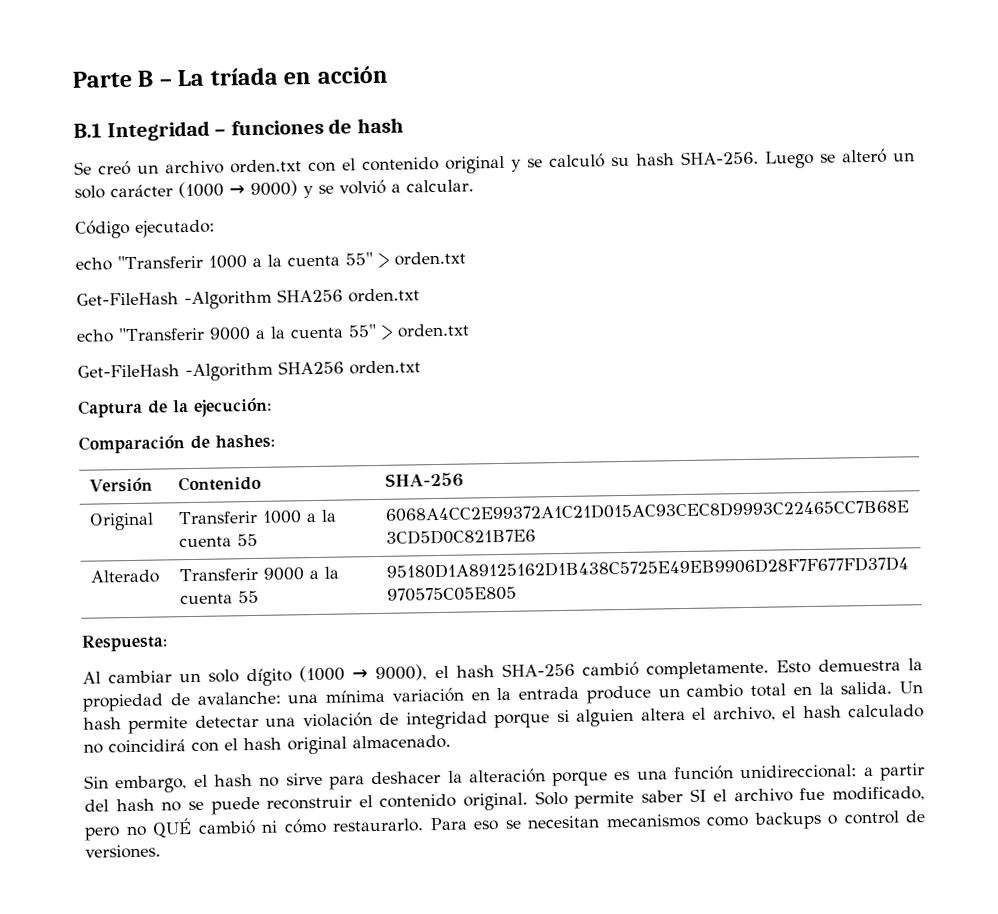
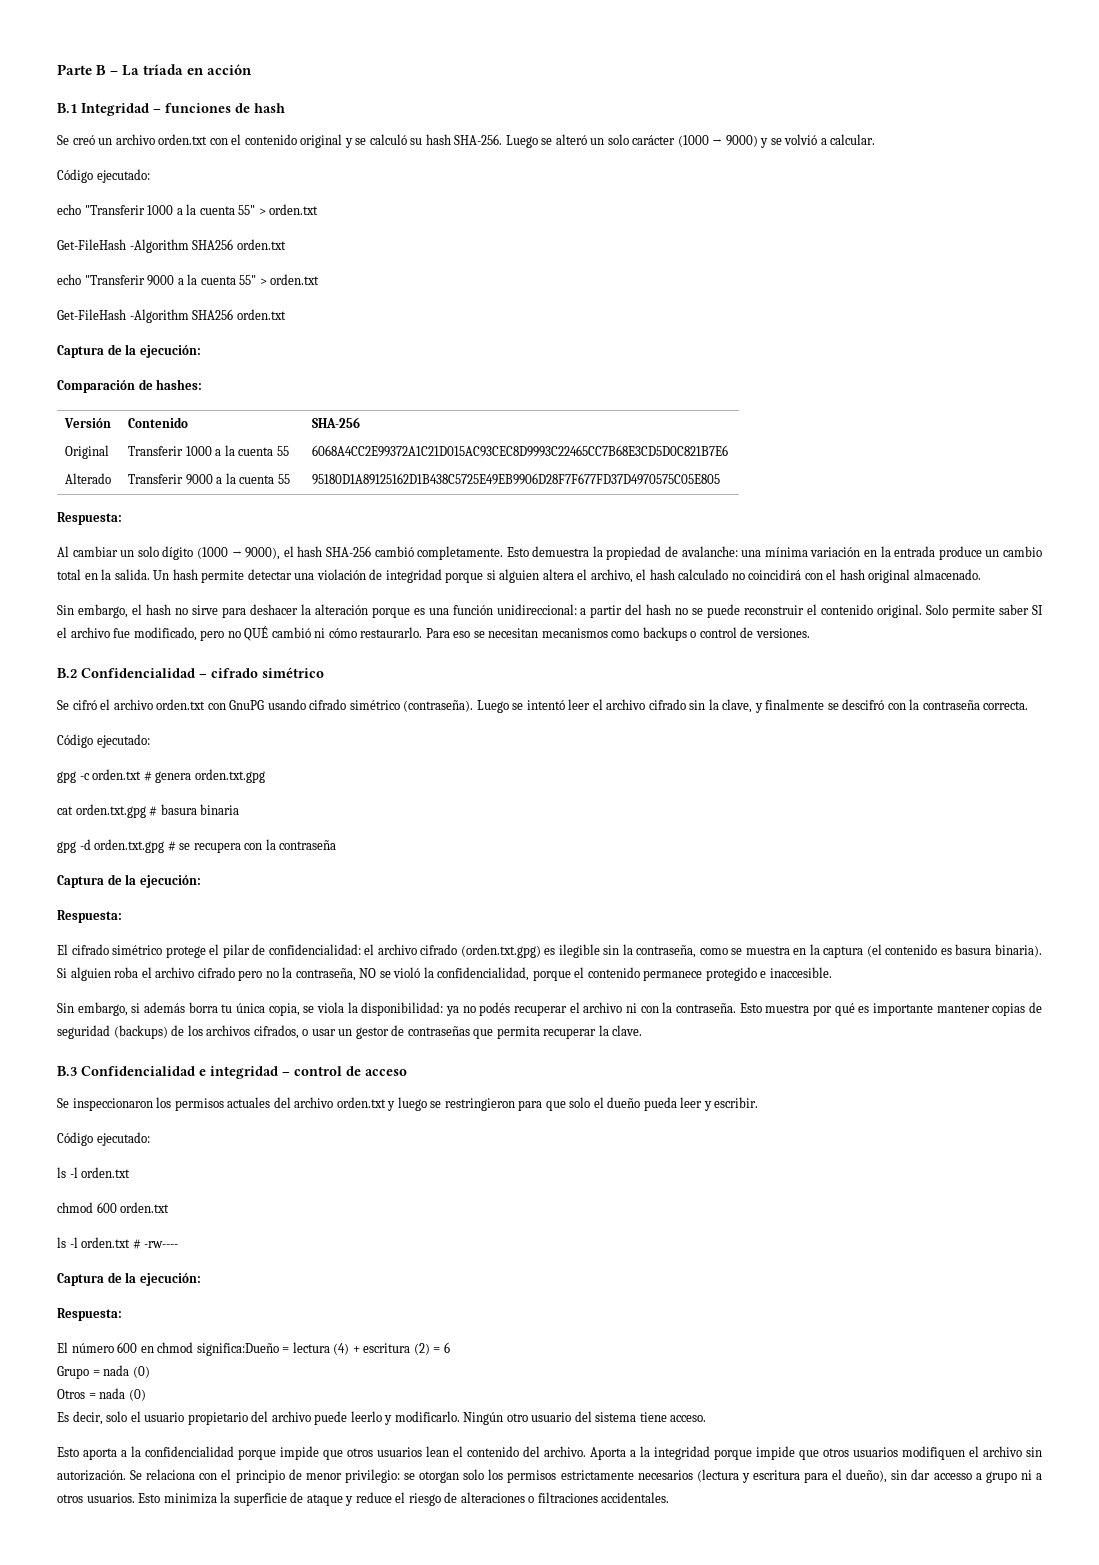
+ B.2 Confidencialidad – cifrado simétrico
+ Se cifró el archivo orden.txt con GnuPG usando cifrado simétrico (contraseña). Luego se intentó leer el archivo cifrado sin la clave, y finalmente se descifró con la contraseña correcta.
+ Código ejecutado:
+ gpg -c orden.txt # genera orden.txt.gpg
+ cat orden.txt.gpg # basura binaria
+ gpg -d orden.txt.gpg # se recupera con la contraseña
+ Captura de la ejecución:
+ Respuesta:
+ El cifrado simétrico protege el pilar de confidencialidad: el archivo cifrado (orden.txt.gpg) es ilegible sin la contraseña, como se muestra en la captura (el contenido es basura binaria). Si alguien roba el archivo cifrado pero no la contraseña, NO se violó la confidencialidad, porque el contenido permanece protegido e inaccesible.
+ Sin embargo, si además borra tu única copia, se viola la disponibilidad: ya no podés recuperar el archivo ni con la contraseña. Esto muestra por qué es importante mantener copias de seguridad (backups) de los archivos cifrados, o usar un gestor de contraseñas que permita recuperar la clave.
+ B.3 Confidencialidad e integridad – control de acceso
+ Se inspeccionaron los permisos actuales del archivo orden.txt y luego se restringieron para que solo el dueño pueda leer y escribir.
+ Código ejecutado:
+ ls -l orden.txt
+ chmod 600 orden.txt
+ ls -l orden.txt # -rw----
+ Captura de la ejecución:
+ Respuesta:
+ El número 600 en chmod significa:Dueño = lectura (4) + escritura (2) = 6
+ Grupo = nada (0)
+ Otros = nada (0)
+ Es decir, solo el usuario propietario del archivo puede leerlo y modificarlo. Ningún otro usuario del sistema tiene acceso.
+ Esto aporta a la confidencialidad porque impide que otros usuarios lean el contenido del archivo. Aporta a la integridad porque impide que otros usuarios modifiquen el archivo sin autorización. Se relaciona con el principio de menor privilegio: se otorgan solo los permisos estrictamente necesarios (lectura y escritura para el dueño), sin dar accesso a grupo ni a otros usuarios. Esto minimiza la superficie de ataque y reduce el riesgo de alteraciones o filtraciones accidentales.

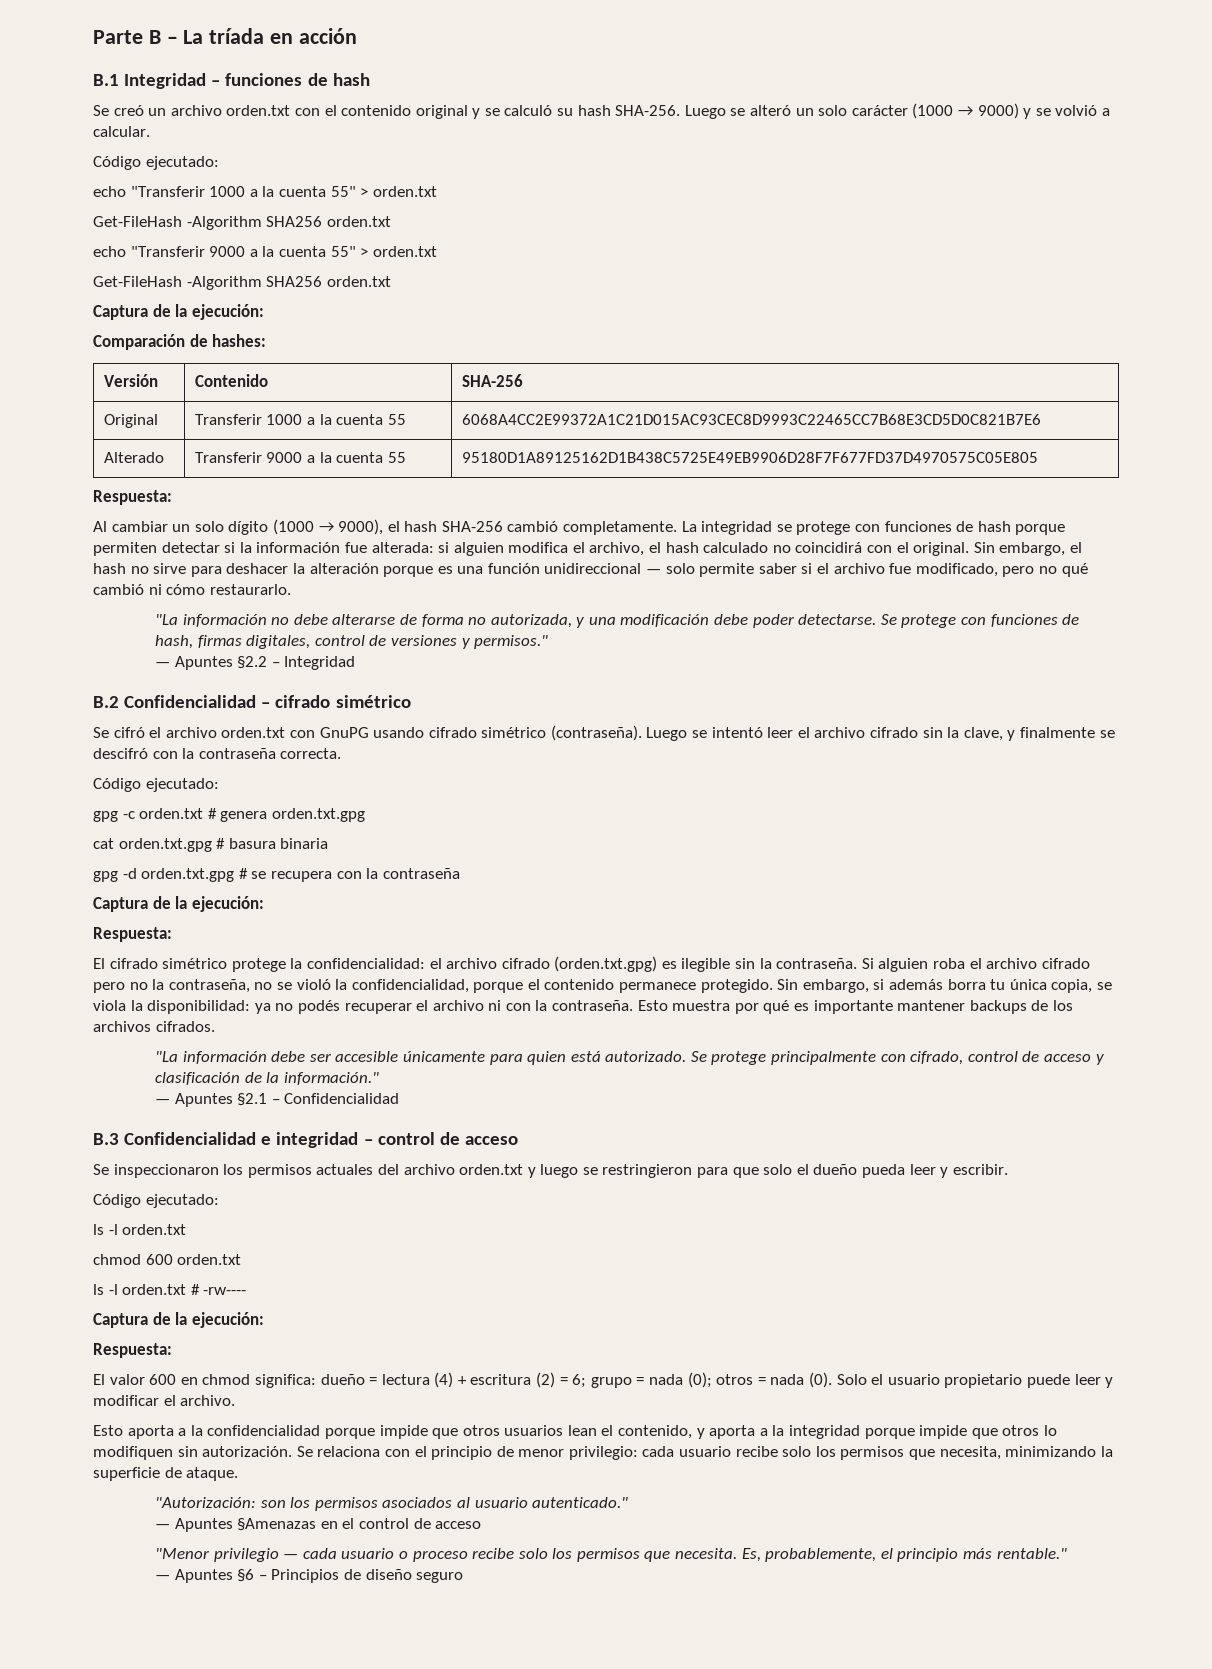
- Esto demuestra la propiedad de avalanche: una mínima variación en la entrada produce un cambio total en la salida. Un hash permite detectar una violación de integridad porque si alguien altera el archivo, el hash calculado no coincidirá con el hash original almacenado.
- Sin embargo, el hash no sirve para deshacer la alteración porque es una función unidireccional: a partir del hash no se puede reconstruir el contenido original. Solo permite saber SI el archivo fue modificado, pero no QUÉ cambió ni cómo restaurarlo. Para eso se necesitan mecanismos como backups o control de versiones.
+ La integridad se protege con funciones de hash porque permiten detectar si la información fue alterada: si alguien modifica el archivo, el hash calculado no coincidirá con el original. Sin embargo, el hash no sirve para deshacer la alteración porque es una función unidireccional — solo permite saber si el archivo fue modificado, pero no qué cambió ni cómo restaurarlo.
+ "La información no debe alterarse de forma no autorizada, y una modificación debe poder detectarse. Se protege con funciones de hash, firmas digitales, control de versiones y permisos."
+ — Apuntes §2.2 – Integridad
- El cifrado simétrico protege el pilar de confidencialidad: el archivo cifrado (orden.txt.gpg) es ilegible sin la contraseña, como se muestra en la captura (el contenido es basura binaria).
+ El cifrado simétrico protege la confidencialidad: el archivo cifrado (orden.txt.gpg) es ilegible sin la contraseña.
- Si alguien roba el archivo cifrado pero no la contraseña, NO se violó la confidencialidad, porque el contenido permanece protegido e inaccesible.
- Sin embargo, si además borra tu única copia, se viola la disponibilidad: ya no podés recuperar el archivo ni con la contraseña.
+ Si alguien roba el archivo cifrado pero no la contraseña, no se violó la confidencialidad, porque el contenido permanece protegido. Sin embargo, si además borra tu única copia, se viola la disponibilidad: ya no podés recuperar el archivo ni con la contraseña.
- Esto muestra por qué es importante mantener copias de seguridad (backups) de los archivos cifrados, o usar un gestor de contraseñas que permita recuperar la clave.
+ Esto muestra por qué es importante mantener backups de los archivos cifrados.
+ "La información debe ser accesible únicamente para quien está autorizado. Se protege principalmente con cifrado, control de acceso y clasificación de la información."
+ — Apuntes §2.1 – Confidencialidad
- El número 600 en chmod significa:Dueño = lectura (4) + escritura (2) = 6
- Grupo = nada (0)
- Otros = nada (0)
- Es decir, solo el usuario propietario del archivo puede leerlo y modificarlo. Ningún otro usuario del sistema tiene acceso.
+ El valor 600 en chmod significa: dueño = lectura (4) + escritura (2) = 6; grupo = nada (0); otros = nada (0). Solo el usuario propietario puede leer y modificar el archivo.
- Esto aporta a la confidencialidad porque impide que otros usuarios lean el contenido del archivo. Aporta a la integridad porque impide que otros usuarios modifiquen el archivo sin autorización.
+ Esto aporta a la confidencialidad porque impide que otros usuarios lean el contenido, y aporta a la integridad porque impide que otros lo modifiquen sin autorización.
- Se relaciona con el principio de menor privilegio: se otorgan solo los permisos estrictamente necesarios (lectura y escritura para el dueño), sin dar accesso a grupo ni a otros usuarios. Esto minimiza la superficie de ataque y reduce el riesgo de alteraciones o filtraciones accidentales.
+ Se relaciona con el principio de menor privilegio: cada usuario recibe solo los permisos que necesita, minimizando la superficie de ataque.
+ "Autorización: son los permisos asociados al usuario autenticado."
+ — Apuntes §Amenazas en el control de acceso
+ "Menor privilegio — cada usuario o proceso recibe solo los permisos que necesita. Es, probablemente, el principio más rentable."
+ — Apuntes §6 – Principios de diseño seguro

